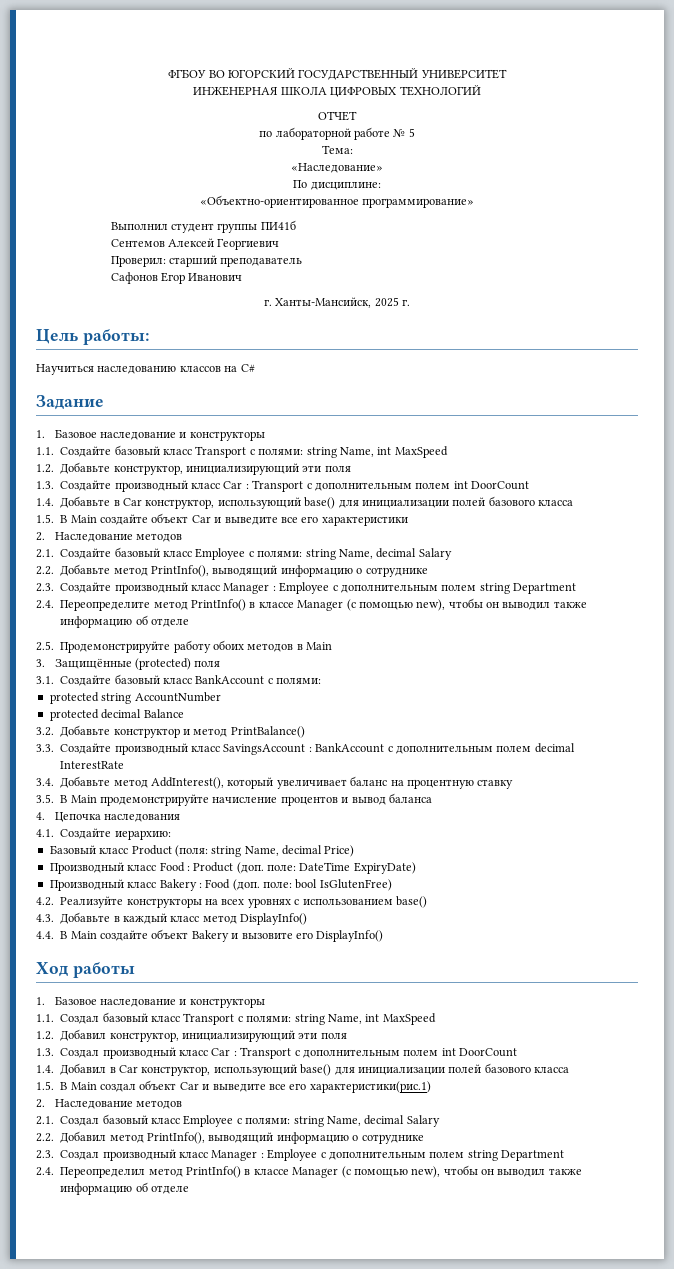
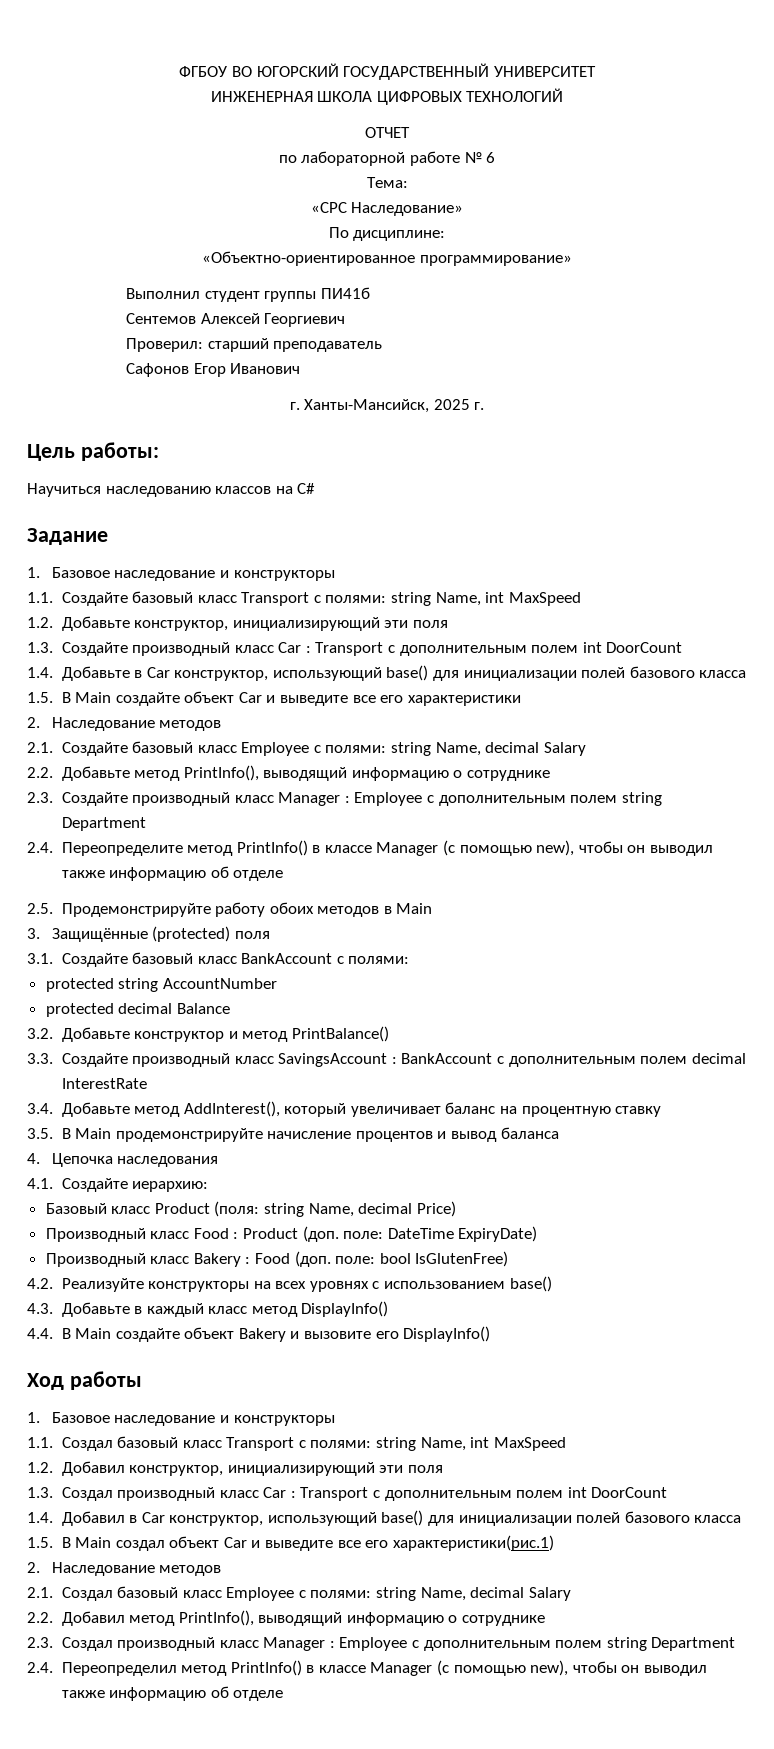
- по лабораторной работе № 5
+ по лабораторной работе № 6
- «Наследование»
+ «СРС Наследование»

